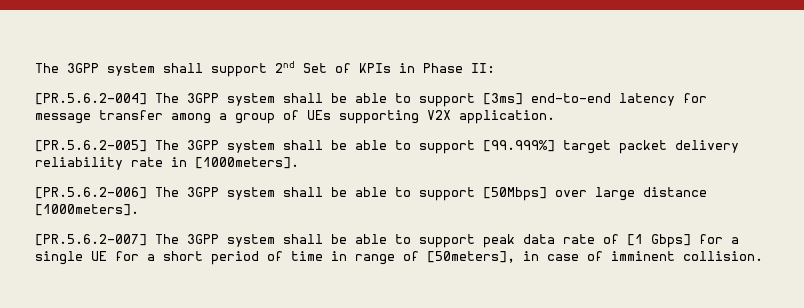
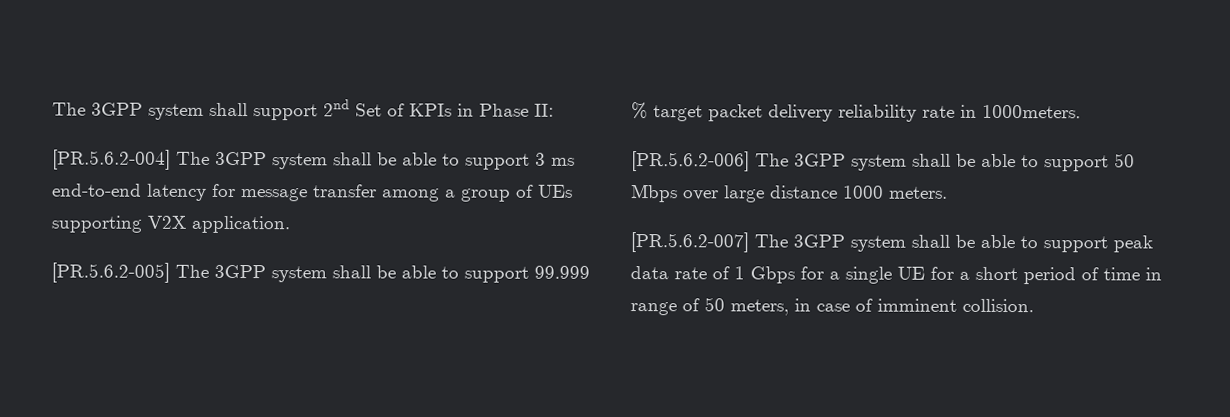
- [PR.5.6.2-004] The 3GPP system shall be able to support [3ms] end-to-end latency for message transfer among a group of UEs supporting V2X application.
+ [PR.5.6.2-004] The 3GPP system shall be able to support 3 ms end-to-end latency for message transfer among a group of UEs supporting V2X application.
- [PR.5.6.2-005] The 3GPP system shall be able to support [99.999%] target packet delivery reliability rate in [1000meters].
+ [PR.5.6.2-005] The 3GPP system shall be able to support 99.999 % target packet delivery reliability rate in 1000meters.
- [PR.5.6.2-006] The 3GPP system shall be able to support [50Mbps] over large distance [1000meters].
+ [PR.5.6.2-006] The 3GPP system shall be able to support 50 Mbps over large distance 1000 meters.
- [PR.5.6.2-007] The 3GPP system shall be able to support peak data rate of [1 Gbps] for a single UE for a short period of time in range of [50meters], in case of imminent collision.
+ [PR.5.6.2-007] The 3GPP system shall be able to support peak data rate of 1 Gbps for a single UE for a short period of time in range of 50 meters, in case of imminent collision.

